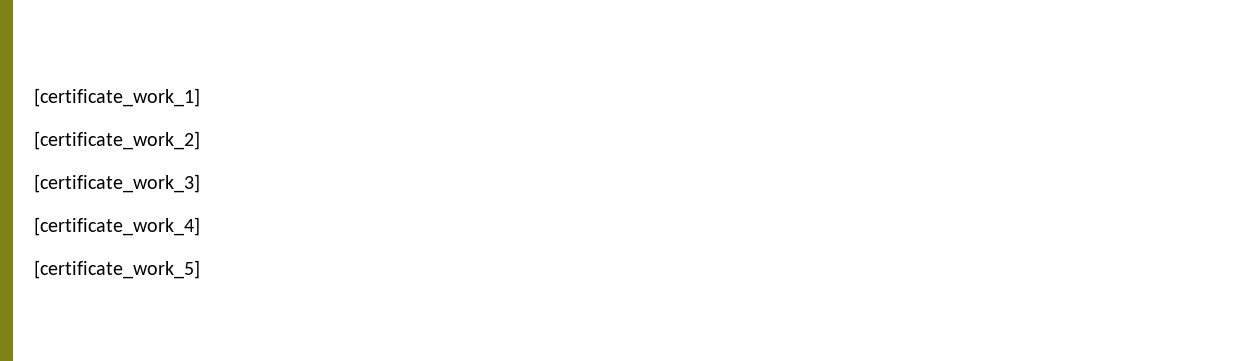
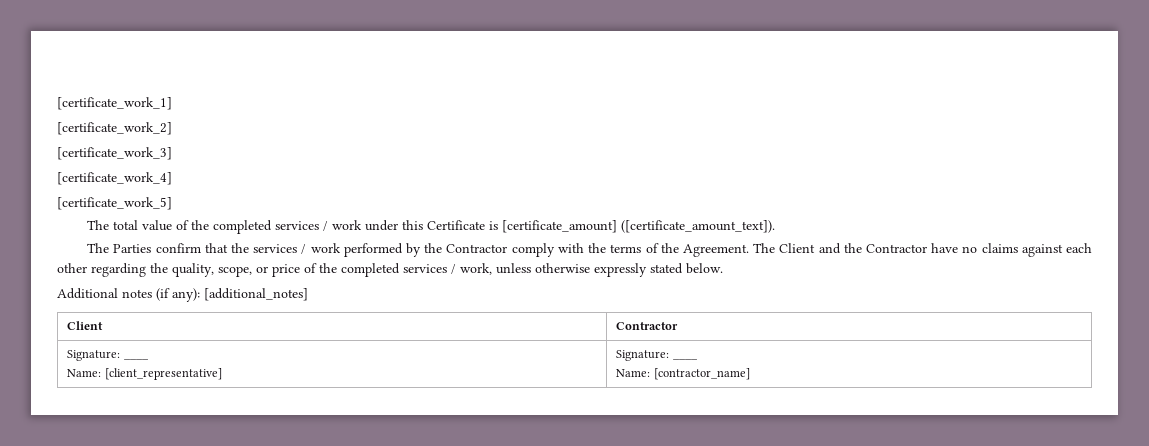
+ The total value of the completed services / work under this Certificate is [certificate_amount] ([certificate_amount_text]).
+ The Parties confirm that the services / work performed by the Contractor comply with the terms of the Agreement. The Client and the Contractor have no claims against each other regarding the quality, scope, or price of the completed services / work, unless otherwise expressly stated below.
+ Additional notes (if any): [additional_notes]
+ Client | Contractor
+ Signature: ____
+ Name: [client_representative] | Signature: ____
+ Name: [contractor_name]

